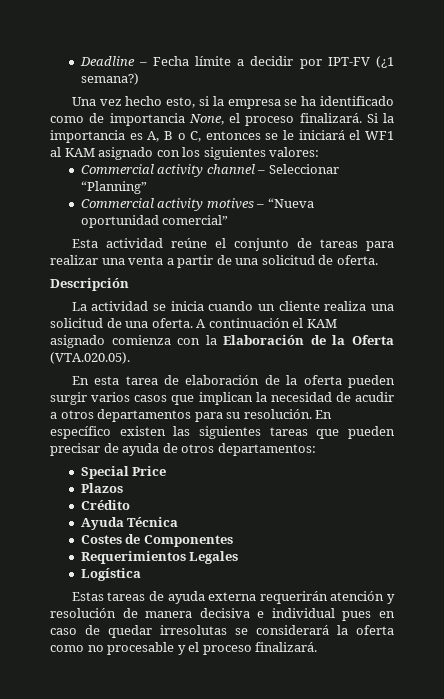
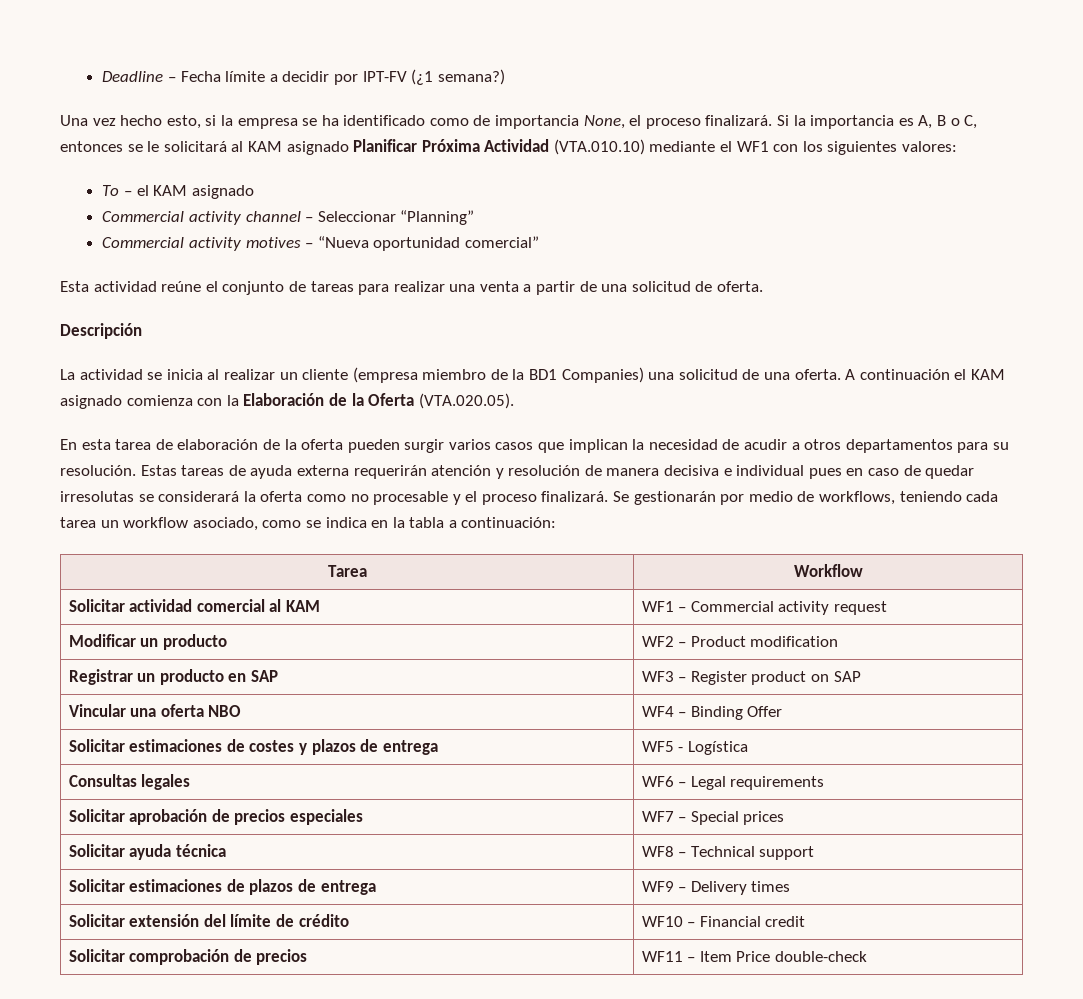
- Si la importancia es A, B o C, entonces se le iniciará el WF1 al KAM asignado con los siguientes valores:
+ Si la importancia es A, B o C, entonces se le solicitará al KAM asignado Planificar Próxima Actividad (VTA.010.10) mediante el WF1 con los siguientes valores:
+ To – el KAM asignado
- La actividad se inicia cuando un cliente realiza una solicitud de una oferta.
+ La actividad se inicia al realizar un cliente (empresa miembro de la BD1 Companies) una solicitud de una oferta.
- En esta tarea de elaboración de la oferta pueden surgir varios casos que implican la necesidad de acudir a otros departamentos para su resolución. En específico existen las siguientes tareas que pueden precisar de ayuda de otros departamentos:
- Special Price
- Plazos
- Crédito
- Ayuda Técnica
- Costes de Componentes
- Requerimientos Legales
- Logística
- Estas tareas de ayuda externa requerirán atención y resolución de manera decisiva e individual pues en caso de quedar irresolutas se considerará la oferta como no procesable y el proceso finalizará.
+ En esta tarea de elaboración de la oferta pueden surgir varios casos que implican la necesidad de acudir a otros departamentos para su resolución. Estas tareas de ayuda externa requerirán atención y resolución de manera decisiva e individual pues en caso de quedar irresolutas se considerará la oferta como no procesable y el proceso finalizará.
+ Se gestionarán por medio de workflows, teniendo cada tarea un workflow asociado, como se indica en la tabla a continuación:
+ Tarea | Workflow
+ Solicitar actividad comercial al KAM | WF1 – Commercial activity request
+ Modificar un producto | WF2 – Product modification
+ Registrar un producto en SAP | WF3 – Register product on SAP
+ Vincular una oferta NBO | WF4 – Binding Offer
+ Solicitar estimaciones de costes y plazos de entrega | WF5 - Logística
+ Consultas legales | WF6 – Legal requirements
+ Solicitar aprobación de precios especiales | WF7 – Special prices
+ Solicitar ayuda técnica | WF8 – Technical support
+ Solicitar estimaciones de plazos de entrega | WF9 – Delivery times
+ Solicitar extensión del límite de crédito | WF10 – Financial credit
+ Solicitar comprobación de precios | WF11 – Item Price double-check

